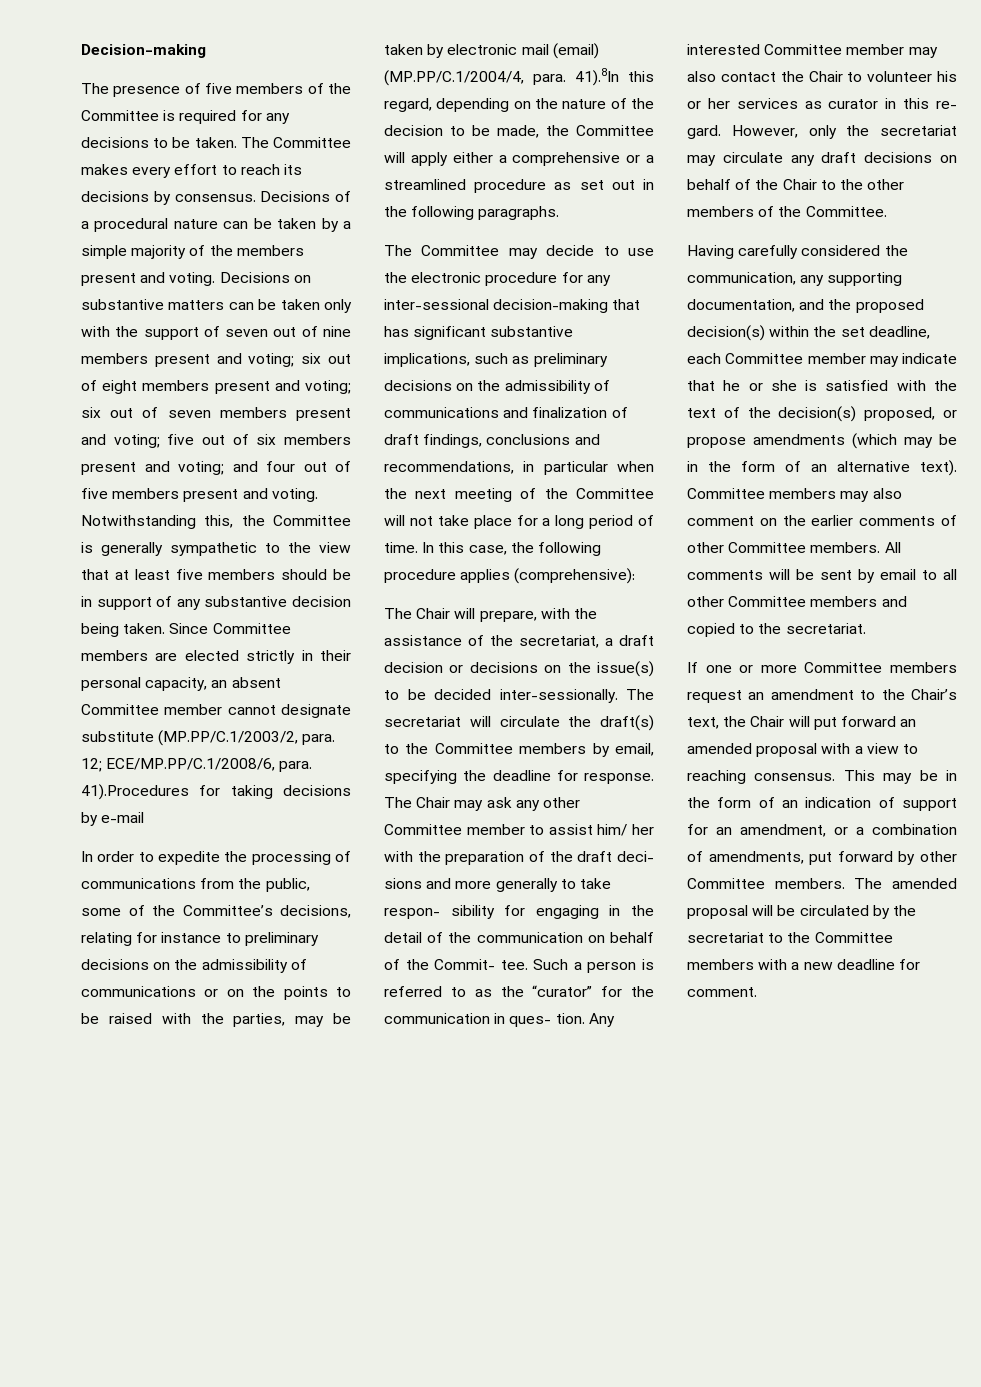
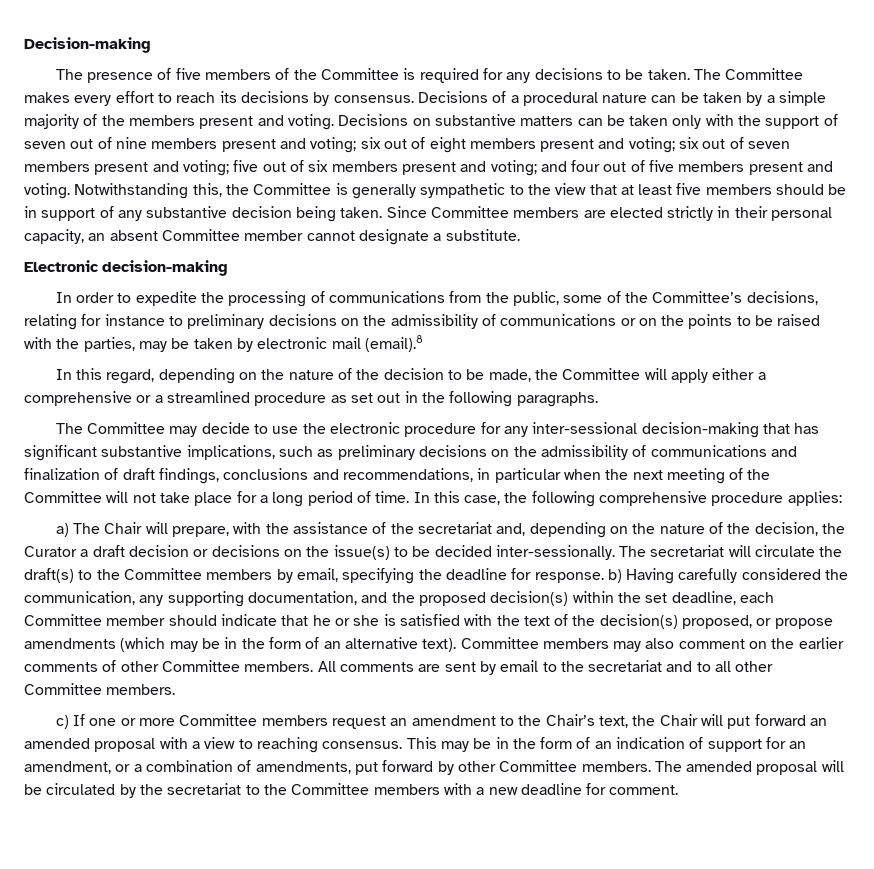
- Since Committee members are elected strictly in their personal capacity, an absent Committee member cannot designate substitute (MP.PP/C.1/2003/2, para. 12; ECE/MP.PP/C.1/2008/6, para. 41).Procedures for taking decisions by e-mail
+ Since Committee members are elected strictly in their personal capacity, an absent Committee member cannot designate a substitute.
+ Electronic decision-making
- In order to expedite the processing of communications from the public, some of the Committee’s decisions, relating for instance to preliminary decisions on the admissibility of communications or on the points to be raised with the parties, may be taken by electronic mail (email) (MP.PP/C.1/2004/4, para. 41).8In this regard, depending on the nature of the decision to be made, the Committee will apply either a comprehensive or a streamlined procedure as set out in the following paragraphs.
+ In order to expedite the processing of communications from the public, some of the Committee’s decisions, relating for instance to preliminary decisions on the admissibility of communications or on the points to be raised with the parties, may be taken by electronic mail (email).8
+ In this regard, depending on the nature of the decision to be made, the Committee will apply either a comprehensive or a streamlined procedure as set out in the following paragraphs.
- In this case, the following procedure applies (comprehensive):
- The Chair will prepare, with the assistance of the secretariat, a draft decision or decisions on the issue(s) to be decided inter-sessionally.
+ In this case, the following comprehensive procedure applies:
+ a) The Chair will prepare, with the assistance of the secretariat and, depending on the nature of the decision, the Curator a draft decision or decisions on the issue(s) to be decided inter-sessionally.
- The secretariat will circulate the draft(s) to the Committee members by email, specifying the deadline for response. The Chair may ask any other Committee member to assist him/ her with the preparation of the draft deci- sions and more generally to take respon- sibility for engaging in the detail of the communication on behalf of the Commit- tee. Such a person is referred to as the “curator” for the communication in ques- tion. Any interested Committee member may also contact the Chair to volunteer his or her services as curator in this re- gard. However, only the secretariat may circulate any draft decisions on behalf of the Chair to the other members of the Committee.
- Having carefully considered the communication, any supporting documentation, and the proposed decision(s) within the set deadline, each Committee member may indicate that he or she is satisfied with the text of the decision(s) proposed, or propose amendments (which may be in the form of an alternative text).
+ The secretariat will circulate the draft(s) to the Committee members by email, specifying the deadline for response. b) Having carefully considered the communication, any supporting documentation, and the proposed decision(s) within the set deadline, each Committee member should indicate that he or she is satisfied with the text of the decision(s) proposed, or propose amendments (which may be in the form of an alternative text).
- All comments will be sent by email to all other Committee members and copied to the secretariat.
- If one or more Committee members request an amendment to the Chair’s text, the Chair will put forward an amended proposal with a view to reaching consensus.
+ All comments are sent by email to the secretariat and to all other Committee members.
+ c) If one or more Committee members request an amendment to the Chair’s text, the Chair will put forward an amended proposal with a view to reaching consensus.

